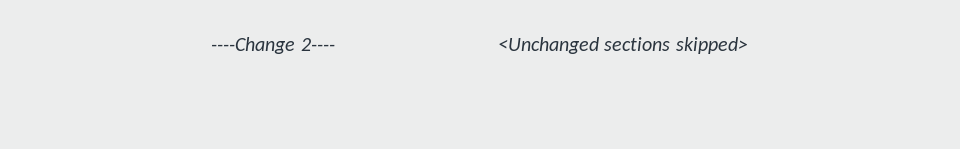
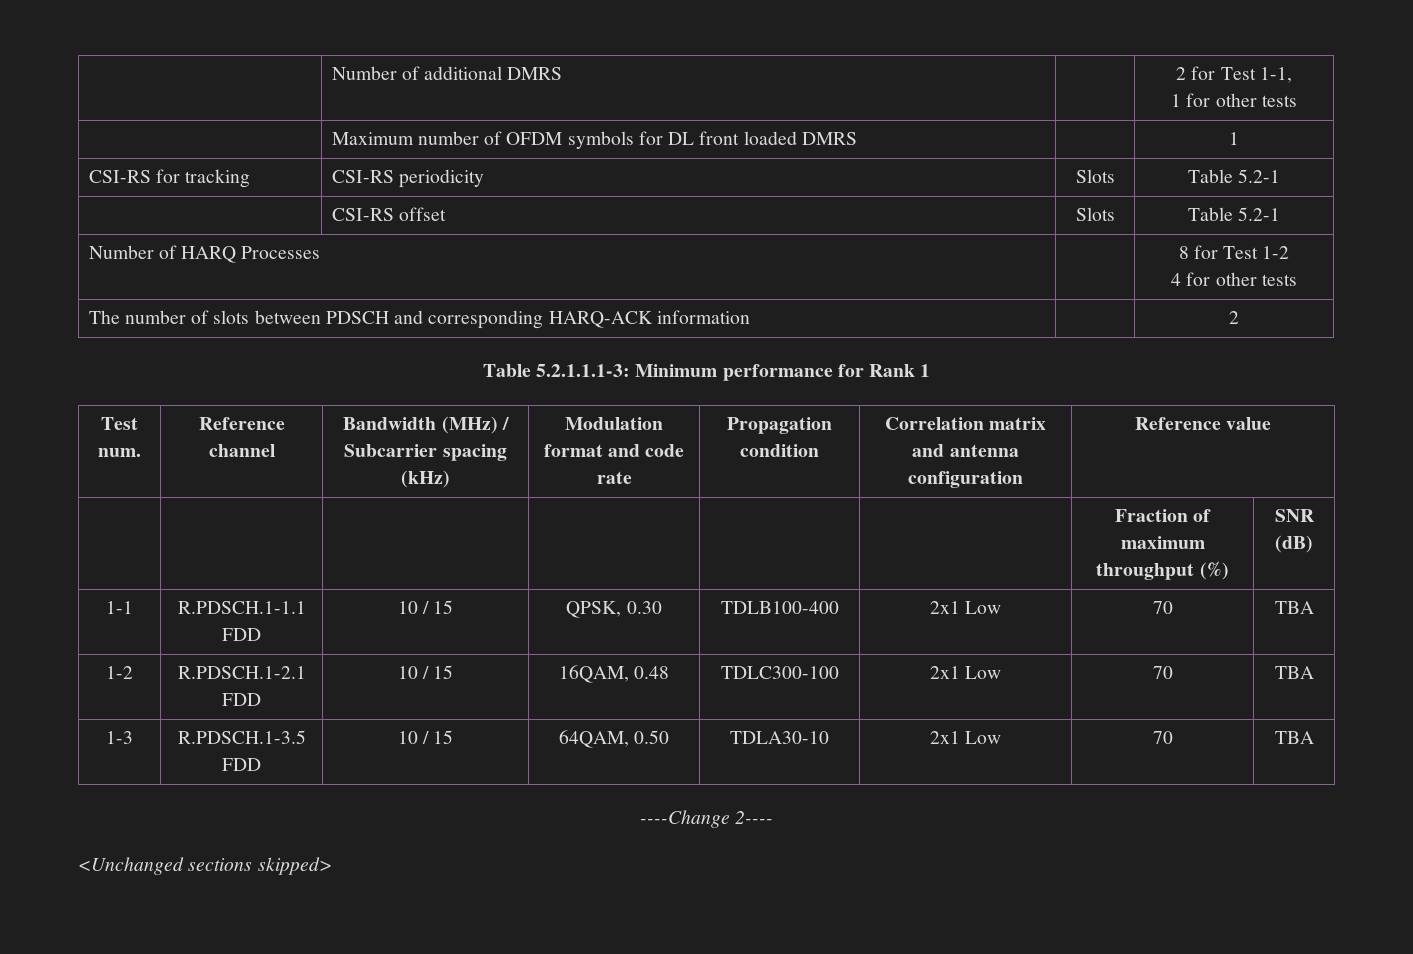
+ | Number of additional DMRS | | 2 for Test 1-1,
+ 1 for other tests
+ | Maximum number of OFDM symbols for DL front loaded DMRS | | 1
+ CSI-RS for tracking | CSI-RS periodicity | Slots | Table 5.2-1
+ | CSI-RS offset | Slots | Table 5.2-1
+ Number of HARQ Processes | | 8 for Test 1-2
+ 4 for other tests
+ The number of slots between PDSCH and corresponding HARQ-ACK information | | 2
+ Table 5.2.1.1.1-3: Minimum performance for Rank 1
+ Test num. | Reference channel | Bandwidth (MHz) / Subcarrier spacing (kHz) | Modulation format and code rate | Propagation condition | Correlation matrix and antenna configuration | Reference value
+ | | | | | | Fraction of maximum throughput (%) | SNR (dB)
+ 1-1 | R.PDSCH.1-1.1 FDD | 10 / 15 | QPSK, 0.30 | TDLB100-400 | 2x1 Low | 70 | TBA
+ 1-2 | R.PDSCH.1-2.1 FDD | 10 / 15 | 16QAM, 0.48 | TDLC300-100 | 2x1 Low | 70 | TBA
+ 1-3 | R.PDSCH.1-3.5 FDD | 10 / 15 | 64QAM, 0.50 | TDLA30-10 | 2x1 Low | 70 | TBA

